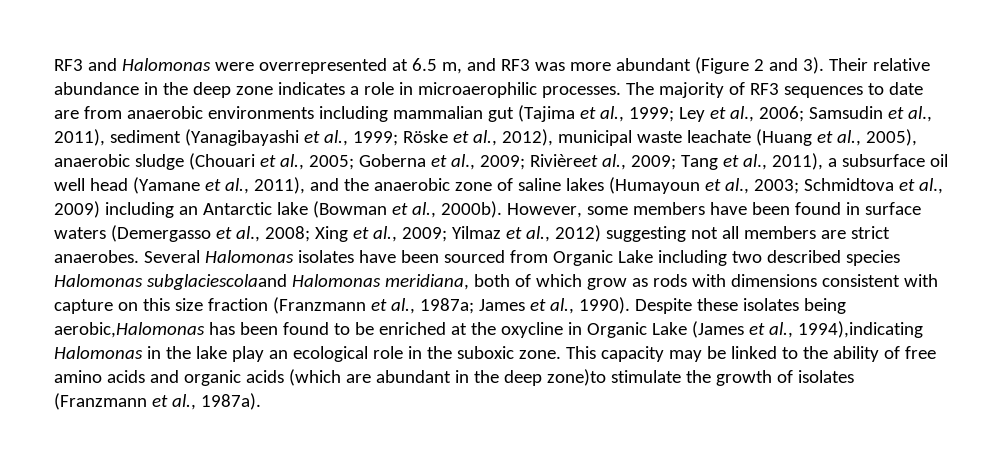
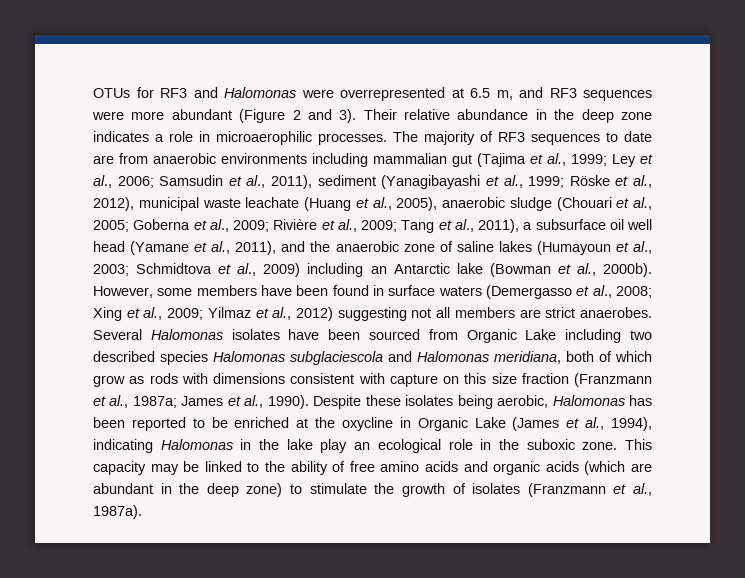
- RF3 and Halomonas were overrepresented at 6.5 m, and RF3 was more abundant (Figure 2 and 3).
+ OTUs for RF3 and Halomonas were overrepresented at 6.5 m, and RF3 sequences were more abundant (Figure 2 and 3).
- Rivièreet al., 2009;
+ Rivière et al., 2009;
- Several Halomonas isolates have been sourced from Organic Lake including two described species Halomonas subglaciescolaand Halomonas meridiana, both of which grow as rods with dimensions consistent with capture on this size fraction (Franzmann et al., 1987a; James et al., 1990).
+ Several Halomonas isolates have been sourced from Organic Lake including two described species Halomonas subglaciescola and Halomonas meridiana, both of which grow as rods with dimensions consistent with capture on this size fraction (Franzmann et al., 1987a; James et al., 1990).
- Despite these isolates being aerobic,Halomonas has been found to be enriched at the oxycline in Organic Lake (James et al., 1994),indicating Halomonas in the lake play an ecological role in the suboxic zone.
+ Despite these isolates being aerobic, Halomonas has been reported to be enriched at the oxycline in Organic Lake (James et al., 1994), indicating Halomonas in the lake play an ecological role in the suboxic zone.
- This capacity may be linked to the ability of free amino acids and organic acids (which are abundant in the deep zone)to stimulate the growth of isolates (Franzmann et al., 1987a).
+ This capacity may be linked to the ability of free amino acids and organic acids (which are abundant in the deep zone) to stimulate the growth of isolates (Franzmann et al., 1987a).

